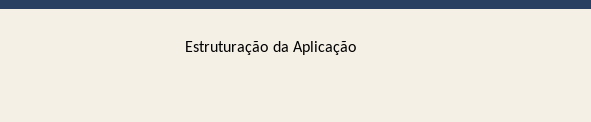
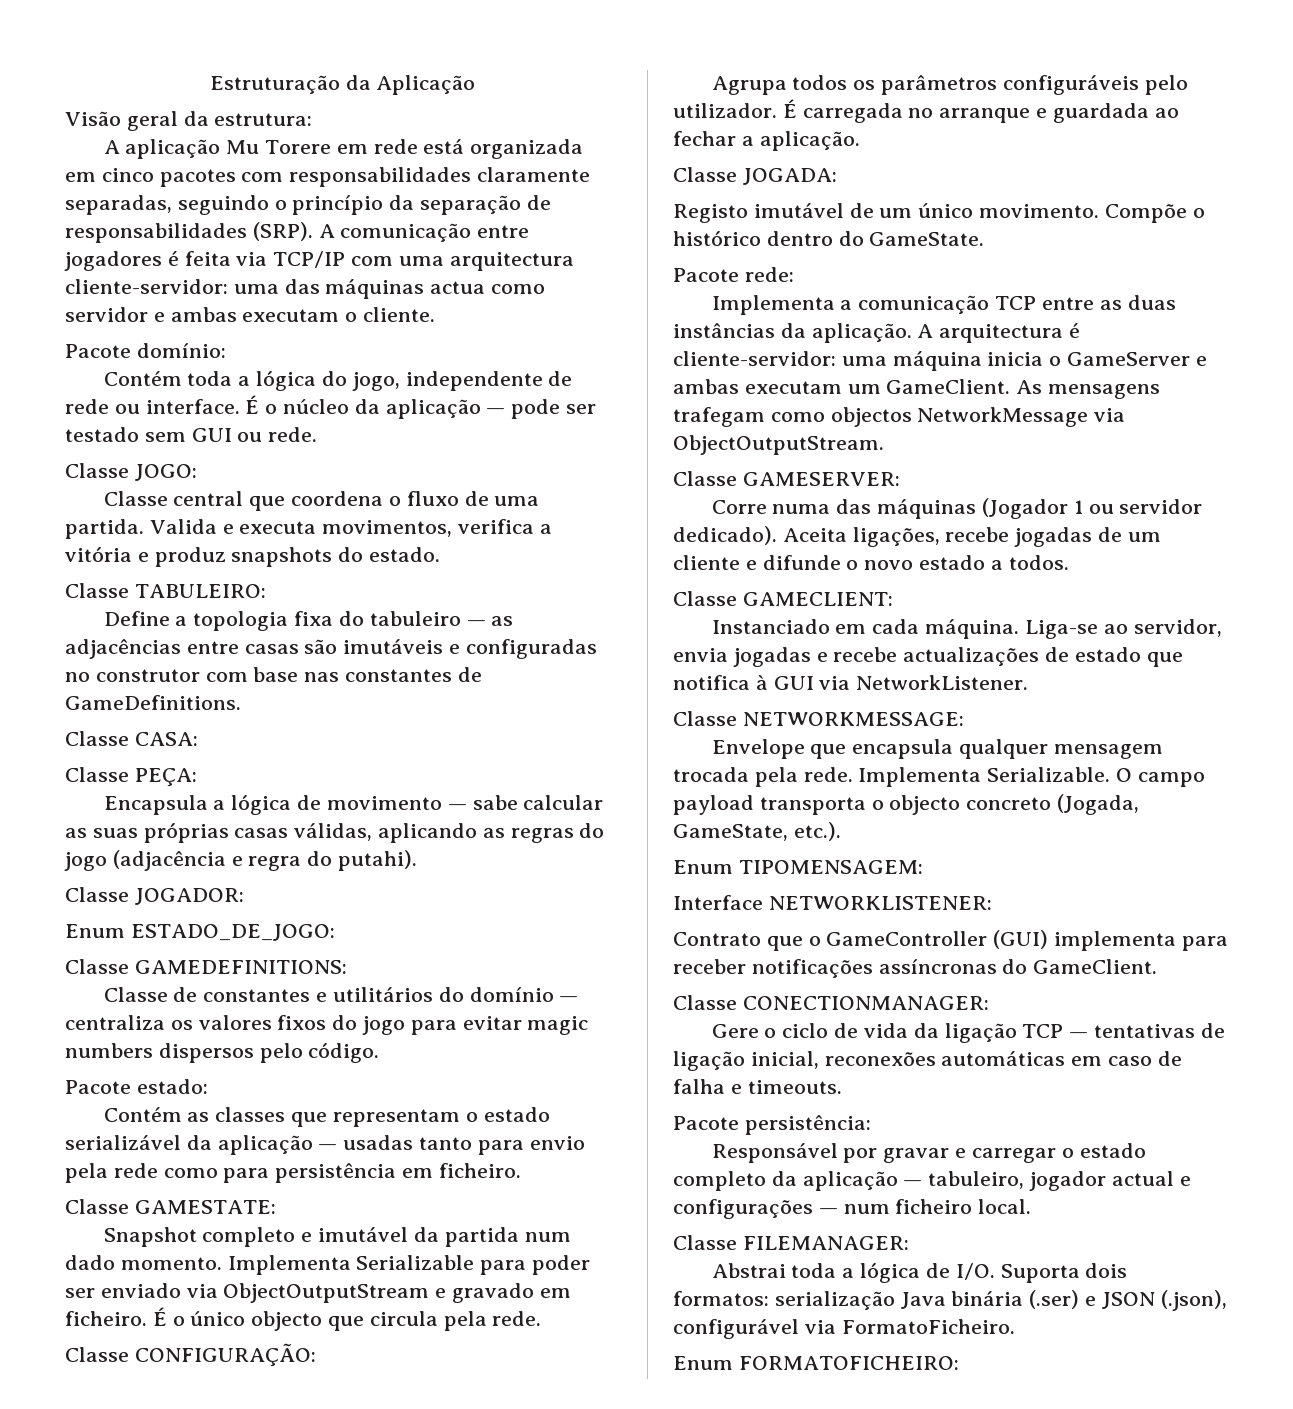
+ Visão geral da estrutura:
+ A aplicação Mu Torere em rede está organizada em cinco pacotes com responsabilidades claramente separadas, seguindo o princípio da separação de responsabilidades (SRP). A comunicação entre jogadores é feita via TCP/IP com uma arquitectura cliente-servidor: uma das máquinas actua como servidor e ambas executam o cliente.
+ Pacote domínio:
+ Contém toda a lógica do jogo, independente de rede ou interface. É o núcleo da aplicação — pode ser testado sem GUI ou rede.
+ Classe JOGO:
+ Classe central que coordena o fluxo de uma partida. Valida e executa movimentos, verifica a vitória e produz snapshots do estado.
+ Classe TABULEIRO:
+ Define a topologia fixa do tabuleiro — as adjacências entre casas são imutáveis e configuradas no construtor com base nas constantes de GameDefinitions.
+ Classe CASA:
+ Classe PEÇA:
+ Encapsula a lógica de movimento — sabe calcular as suas próprias casas válidas, aplicando as regras do jogo (adjacência e regra do putahi).
+ Classe JOGADOR:
+ Enum ESTADO_DE_JOGO:
+ Classe GAMEDEFINITIONS:
+ Classe de constantes e utilitários do domínio — centraliza os valores fixos do jogo para evitar magic numbers dispersos pelo código.
+ Pacote estado:
+ Contém as classes que representam o estado serializável da aplicação — usadas tanto para envio pela rede como para persistência em ficheiro.
+ Classe GAMESTATE:
+ Snapshot completo e imutável da partida num dado momento. Implementa Serializable para poder ser enviado via ObjectOutputStream e gravado em ficheiro. É o único objecto que circula pela rede.
+ Classe CONFIGURAÇÃO:
+ Agrupa todos os parâmetros configuráveis pelo utilizador. É carregada no arranque e guardada ao fechar a aplicação.
+ Classe JOGADA:
+ Registo imutável de um único movimento. Compõe o histórico dentro do GameState.
+ Pacote rede:
+ Implementa a comunicação TCP entre as duas instâncias da aplicação. A arquitectura é cliente-servidor: uma máquina inicia o GameServer e ambas executam um GameClient. As mensagens trafegam como objectos NetworkMessage via ObjectOutputStream.
+ Classe GAMESERVER:
+ Corre numa das máquinas (Jogador 1 ou servidor dedicado). Aceita ligações, recebe jogadas de um cliente e difunde o novo estado a todos.
+ Classe GAMECLIENT:
+ Instanciado em cada máquina. Liga-se ao servidor, envia jogadas e recebe actualizações de estado que notifica à GUI via NetworkListener.
+ Classe NETWORKMESSAGE:
+ Envelope que encapsula qualquer mensagem trocada pela rede. Implementa Serializable. O campo payload transporta o objecto concreto (Jogada, GameState, etc.).
+ Enum TIPOMENSAGEM:
+ Interface NETWORKLISTENER:
+ Contrato que o GameController (GUI) implementa para receber notificações assíncronas do GameClient.
+ Classe CONECTIONMANAGER:
+ Gere o ciclo de vida da ligação TCP — tentativas de ligação inicial, reconexões automáticas em caso de falha e timeouts.
+ Pacote persistência:
+ Responsável por gravar e carregar o estado completo da aplicação — tabuleiro, jogador actual e configurações — num ficheiro local.
+ Classe FILEMANAGER:
+ Abstrai toda a lógica de I/O. Suporta dois formatos: serialização Java binária (.ser) e JSON (.json), configurável via FormatoFicheiro.
+ Enum FORMATOFICHEIRO:

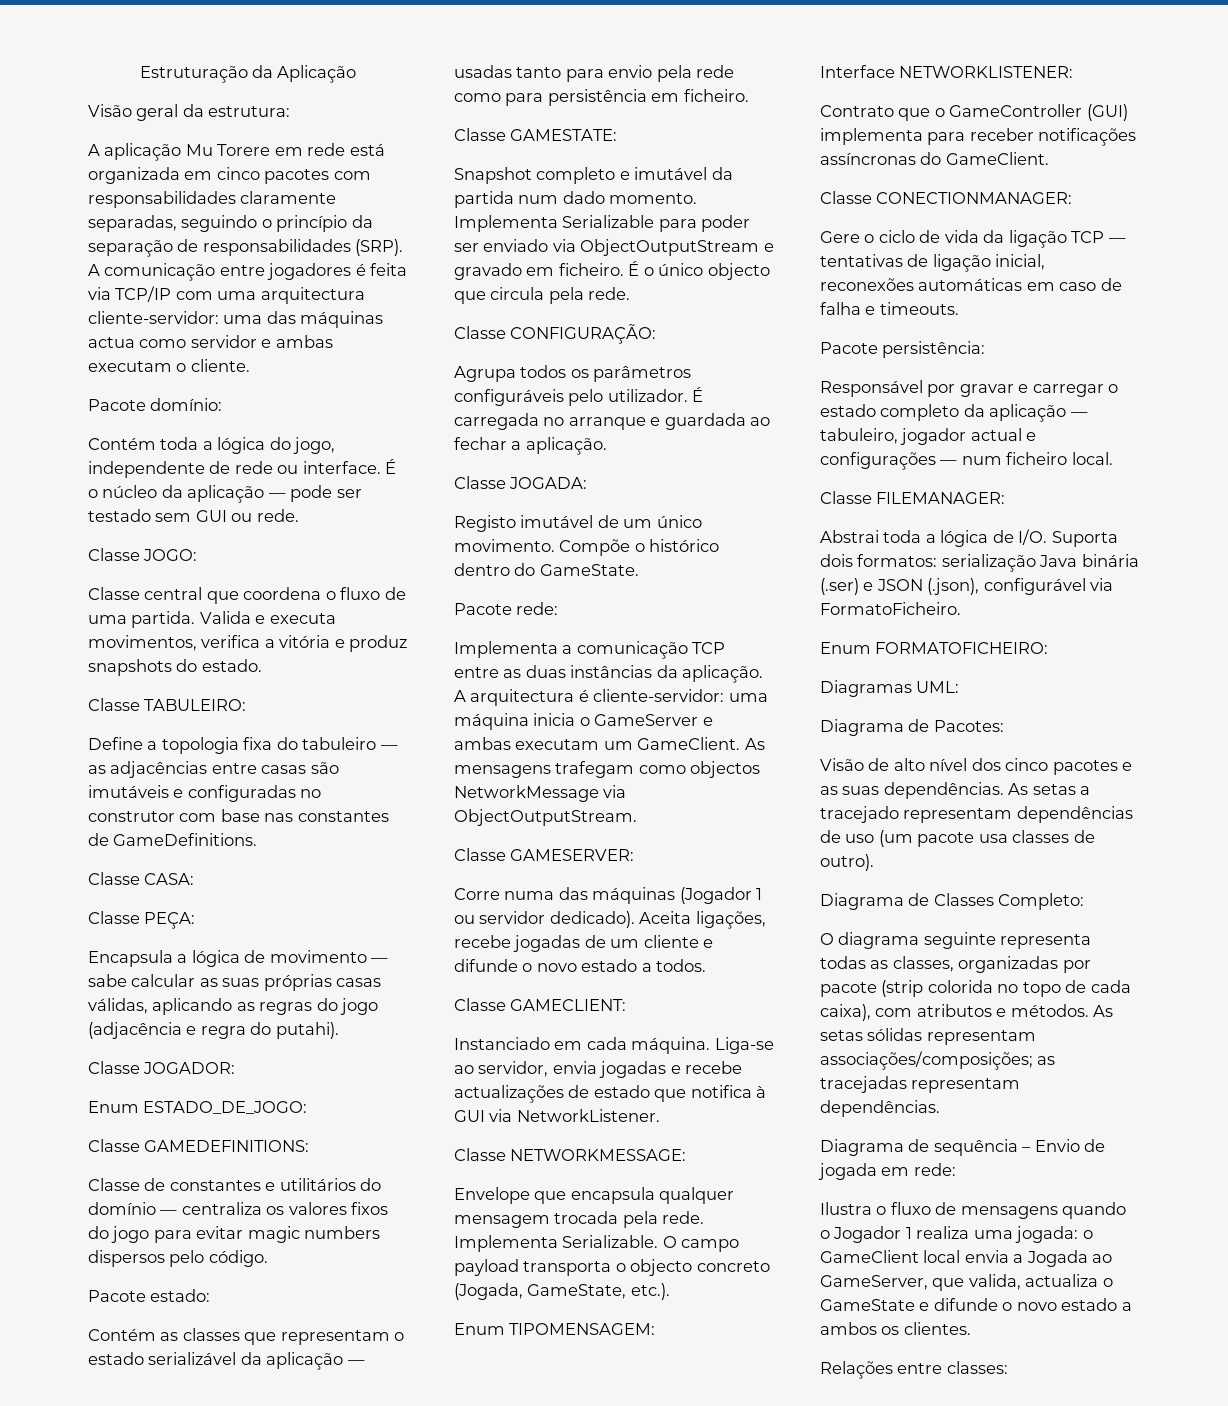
+ Diagramas UML:
+ Diagrama de Pacotes:
+ Visão de alto nível dos cinco pacotes e as suas dependências. As setas a tracejado representam dependências de uso (um pacote usa classes de outro).
+ Diagrama de Classes Completo:
+ O diagrama seguinte representa todas as classes, organizadas por pacote (strip colorida no topo de cada caixa), com atributos e métodos. As setas sólidas representam associações/composições; as tracejadas representam dependências.
+ Diagrama de sequência – Envio de jogada em rede:
+ Ilustra o fluxo de mensagens quando o Jogador 1 realiza uma jogada: o GameClient local envia a Jogada ao GameServer, que valida, actualiza o GameState e difunde o novo estado a ambos os clientes.
+ Relações entre classes:

